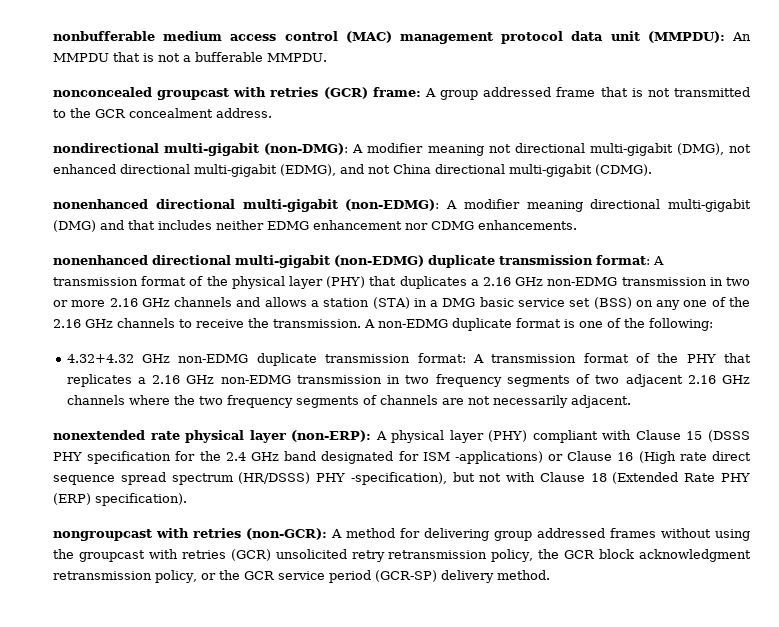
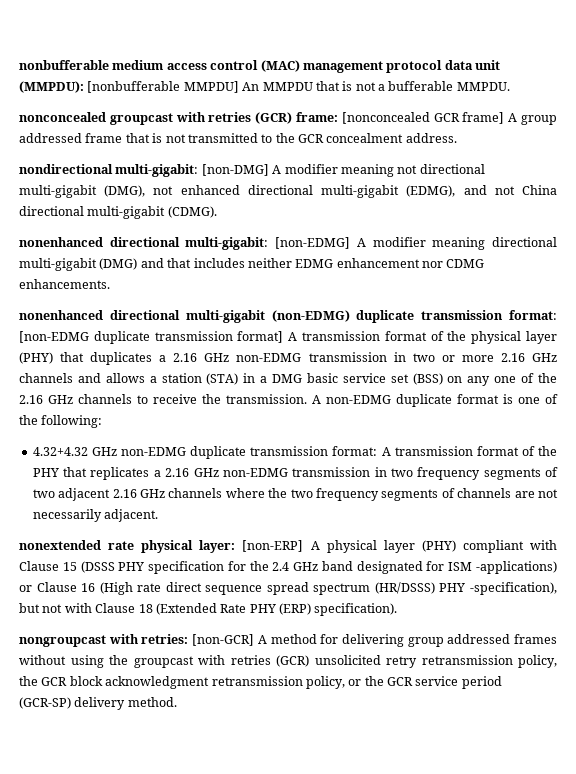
- nonbufferable medium access control (MAC) management protocol data unit (MMPDU): An MMPDU that is not a bufferable MMPDU.
+ nonbufferable medium access control (MAC) management protocol data unit (MMPDU): [nonbufferable MMPDU] An MMPDU that is not a bufferable MMPDU.
- nonconcealed groupcast with retries (GCR) frame: A group addressed frame that is not transmitted to the GCR concealment address.
+ nonconcealed groupcast with retries (GCR) frame: [nonconcealed GCR frame] A group addressed frame that is not transmitted to the GCR concealment address.
- nondirectional multi-gigabit (non-DMG): A modifier meaning not directional multi-gigabit (DMG), not enhanced directional multi-gigabit (EDMG), and not China directional multi-gigabit (CDMG).
+ nondirectional multi-gigabit: [non-DMG] A modifier meaning not directional multi-gigabit (DMG), not enhanced directional multi-gigabit (EDMG), and not China directional multi-gigabit (CDMG).
- nonenhanced directional multi-gigabit (non-EDMG): A modifier meaning directional multi-gigabit (DMG) and that includes neither EDMG enhancement nor CDMG enhancements.
+ nonenhanced directional multi-gigabit: [non-EDMG] A modifier meaning directional multi-gigabit (DMG) and that includes neither EDMG enhancement nor CDMG enhancements.
- nonenhanced directional multi-gigabit (non-EDMG) duplicate transmission format: A transmission format of the physical layer (PHY) that duplicates a 2.16 GHz non-EDMG transmission in two or more 2.16 GHz channels and allows a station (STA) in a DMG basic service set (BSS) on any one of the 2.16 GHz channels to receive the transmission.
+ nonenhanced directional multi-gigabit (non-EDMG) duplicate transmission format: [non-EDMG duplicate transmission format] A transmission format of the physical layer (PHY) that duplicates a 2.16 GHz non-EDMG transmission in two or more 2.16 GHz channels and allows a station (STA) in a DMG basic service set (BSS) on any one of the 2.16 GHz channels to receive the transmission.
- nonextended rate physical layer (non-ERP): A physical layer (PHY) compliant with Clause 15 (DSSS PHY specification for the 2.4 GHz band designated for ISM -applications) or Clause 16 (High rate direct sequence spread spectrum (HR/DSSS) PHY -specification), but not with Clause 18 (Extended Rate PHY (ERP) specification).
+ nonextended rate physical layer: [non-ERP] A physical layer (PHY) compliant with Clause 15 (DSSS PHY specification for the 2.4 GHz band designated for ISM -applications) or Clause 16 (High rate direct sequence spread spectrum (HR/DSSS) PHY -specification), but not with Clause 18 (Extended Rate PHY (ERP) specification).
- nongroupcast with retries (non-GCR): A method for delivering group addressed frames without using the groupcast with retries (GCR) unsolicited retry retransmission policy, the GCR block acknowledgment retransmission policy, or the GCR service period (GCR-SP) delivery method.
+ nongroupcast with retries: [non-GCR] A method for delivering group addressed frames without using the groupcast with retries (GCR) unsolicited retry retransmission policy, the GCR block acknowledgment retransmission policy, or the GCR service period (GCR-SP) delivery method.

